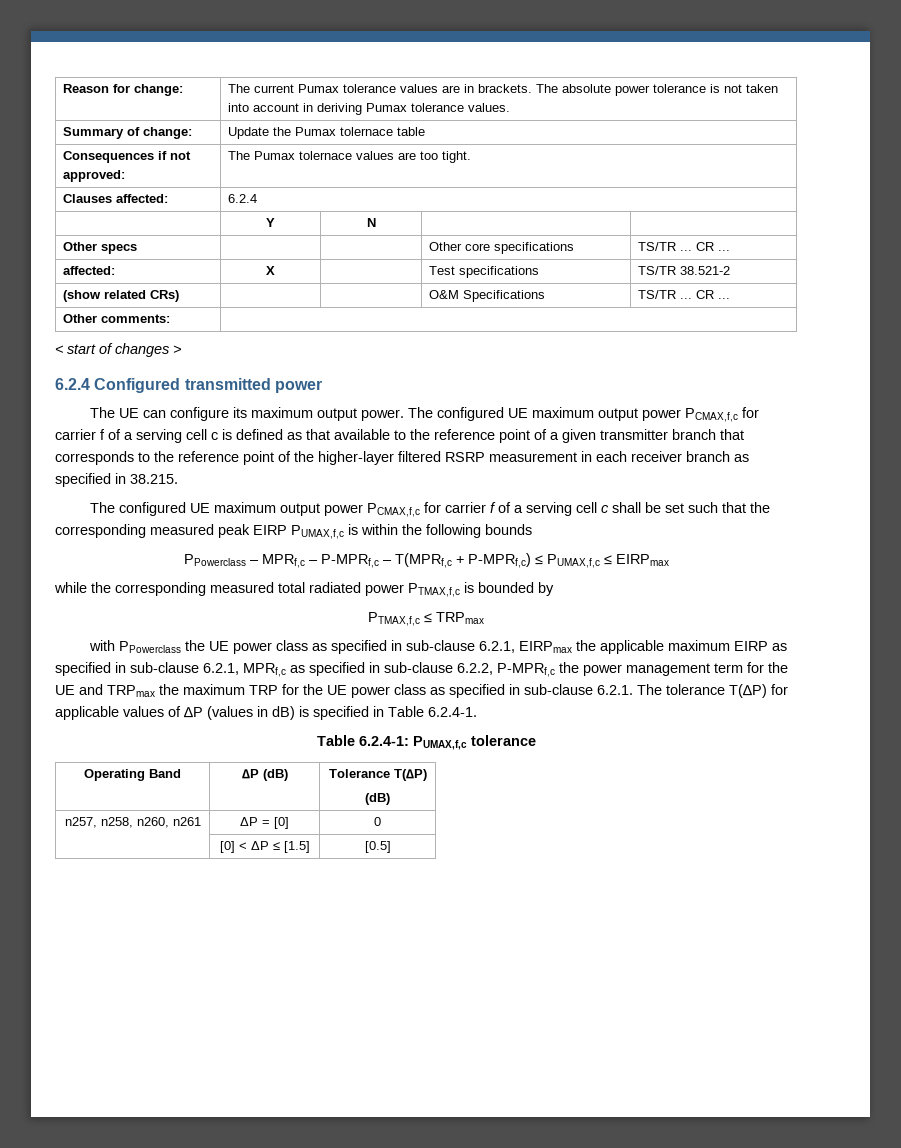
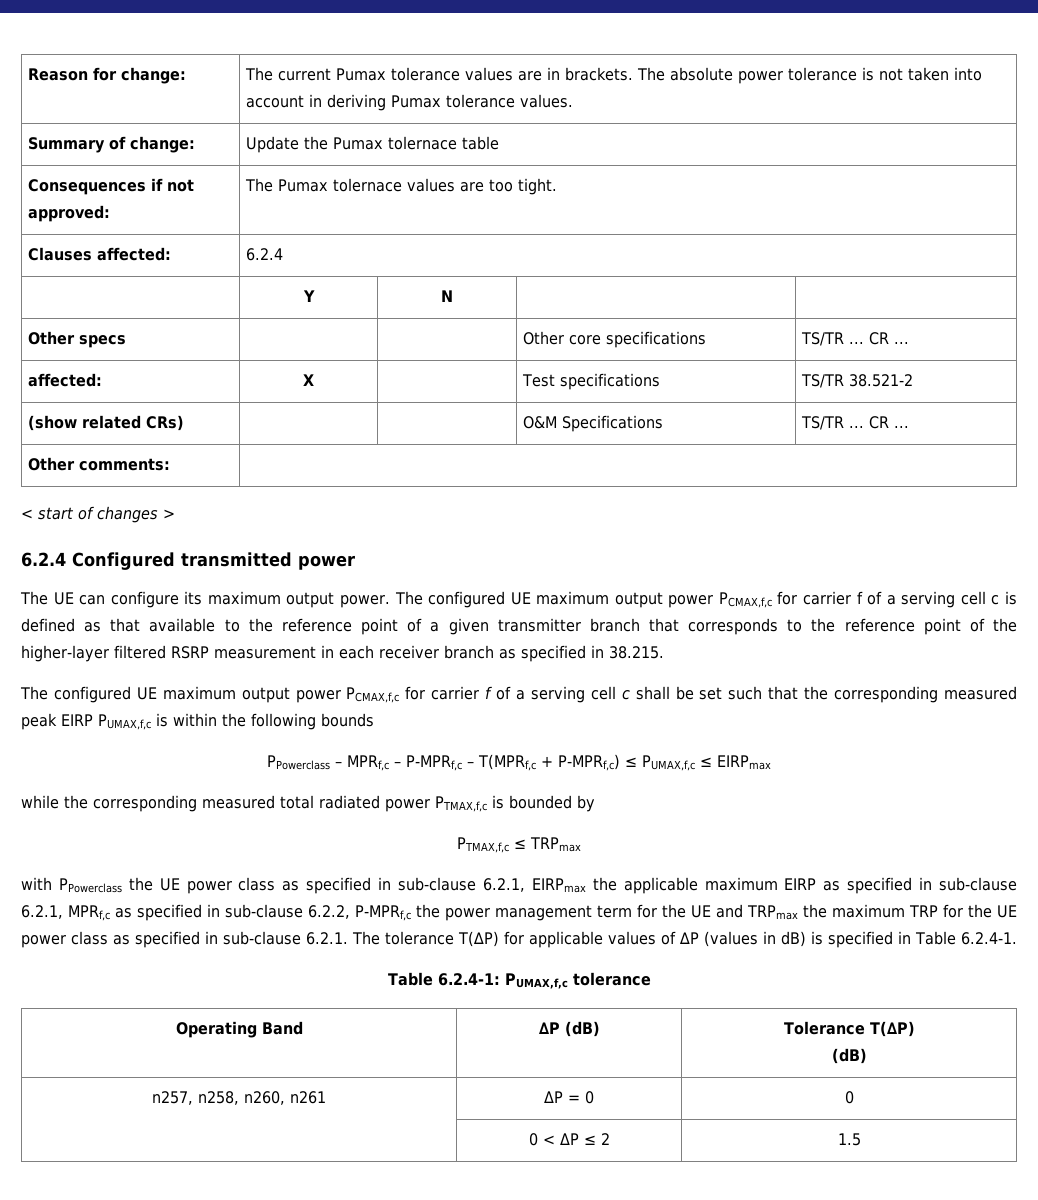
- n257, n258, n260, n261 | ΔP = [0] | 0
+ n257, n258, n260, n261 | ΔP = 0 | 0
- | [0] < ΔP ≤ [1.5] | [0.5]
+ | 0 < ΔP ≤ 2 | 1.5

